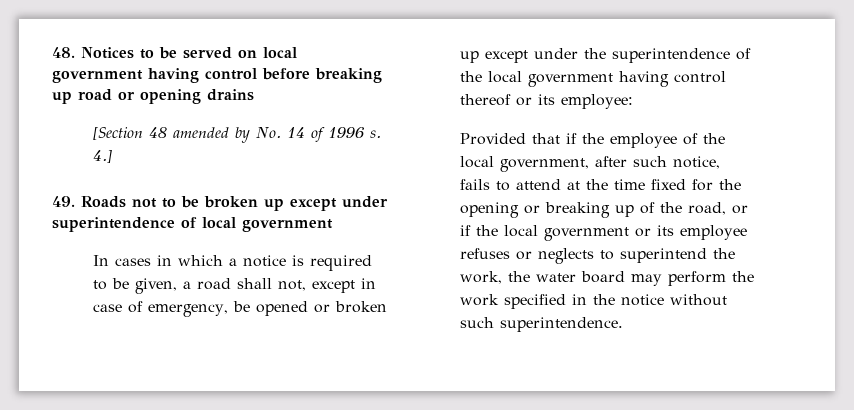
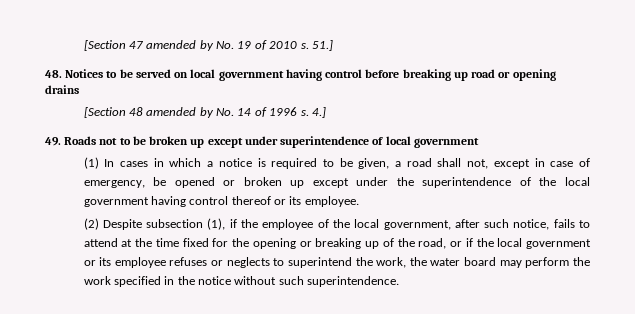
+ [Section 47 amended by No. 19 of 2010 s. 51.]
- In cases in which a notice is required to be given, a road shall not, except in case of emergency, be opened or broken up except under the superintendence of the local government having control thereof or its employee:
- Provided that if the employee of the local government, after such notice, fails to attend at the time fixed for the opening or breaking up of the road, or if the local government or its employee refuses or neglects to superintend the work, the water board may perform the work specified in the notice without such superintendence.
+ (1) In cases in which a notice is required to be given, a road shall not, except in case of emergency, be opened or broken up except under the superintendence of the local government having control thereof or its employee.
+ (2) Despite subsection (1), if the employee of the local government, after such notice, fails to attend at the time fixed for the opening or breaking up of the road, or if the local government or its employee refuses or neglects to superintend the work, the water board may perform the work specified in the notice without such superintendence.

